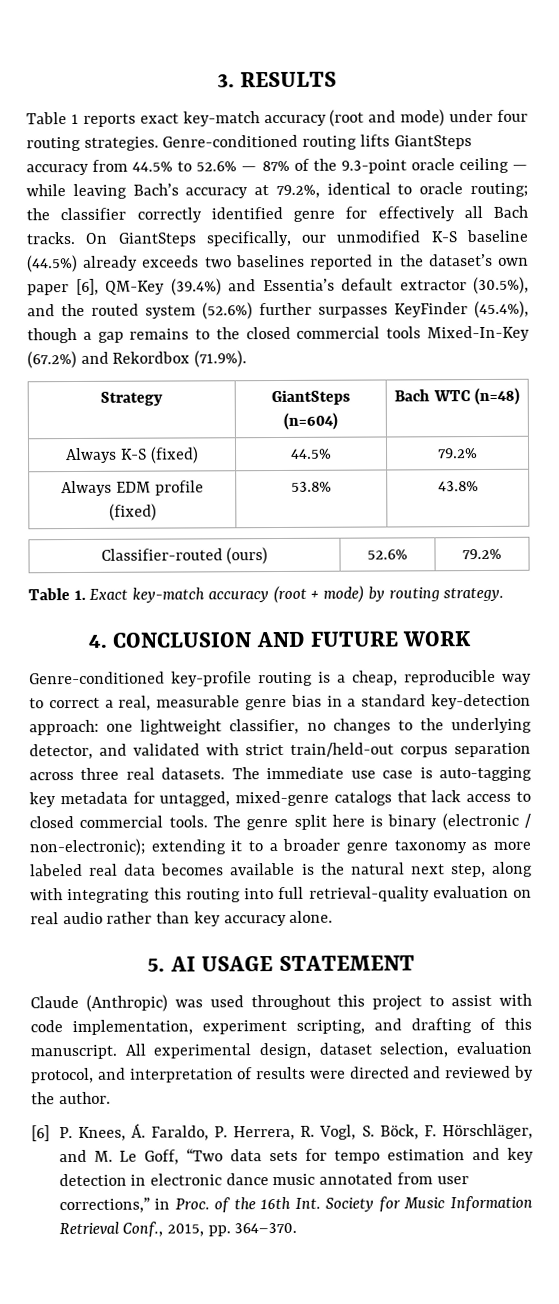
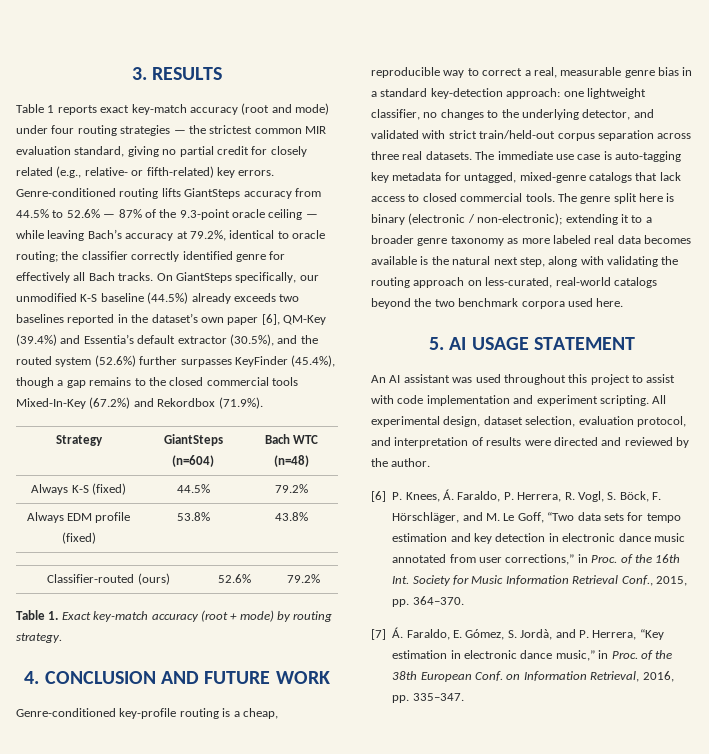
- Table 1 reports exact key-match accuracy (root and mode) under four routing strategies.
+ Table 1 reports exact key-match accuracy (root and mode) under four routing strategies — the strictest common MIR evaluation standard, giving no partial credit for closely related (e.g., relative- or fifth-related) key errors.
- The genre split here is binary (electronic / non-electronic); extending it to a broader genre taxonomy as more labeled real data becomes available is the natural next step, along with integrating this routing into full retrieval-quality evaluation on real audio rather than key accuracy alone.
+ The genre split here is binary (electronic / non-electronic); extending it to a broader genre taxonomy as more labeled real data becomes available is the natural next step, along with validating the routing approach on less-curated, real-world catalogs beyond the two benchmark corpora used here.
- Claude (Anthropic) was used throughout this project to assist with code implementation, experiment scripting, and drafting of this manuscript.
+ An AI assistant was used throughout this project to assist with code implementation and experiment scripting.
+ [7] Á. Faraldo, E. Gómez, S. Jordà, and P. Herrera, “Key estimation in electronic dance music,” in Proc. of the 38th European Conf. on Information Retrieval, 2016, pp. 335–347.

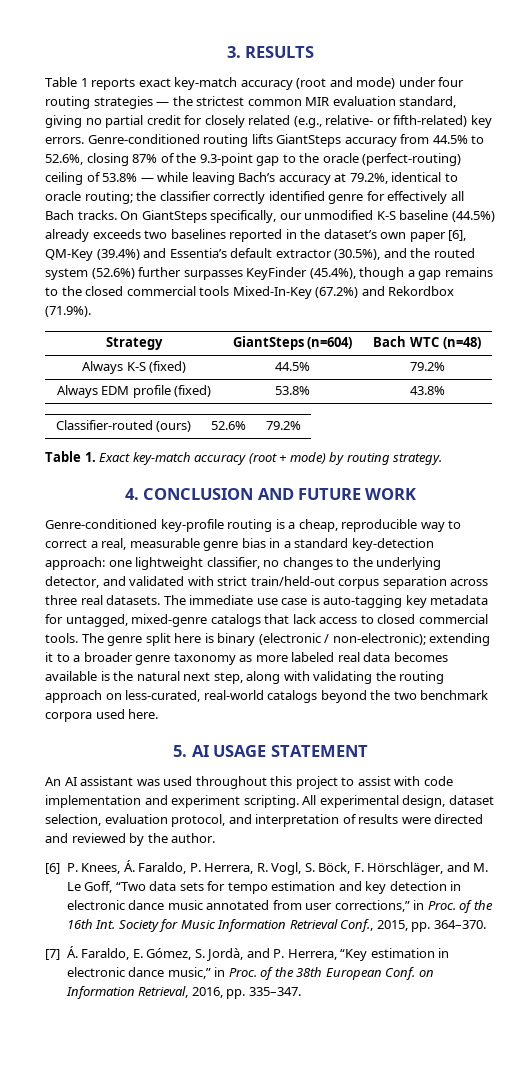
- Genre-conditioned routing lifts GiantSteps accuracy from 44.5% to 52.6% — 87% of the 9.3-point oracle ceiling — while leaving Bach’s accuracy at 79.2%, identical to oracle routing; the classifier correctly identified genre for effectively all Bach tracks.
+ Genre-conditioned routing lifts GiantSteps accuracy from 44.5% to 52.6%, closing 87% of the 9.3-point gap to the oracle (perfect-routing) ceiling of 53.8% — while leaving Bach’s accuracy at 79.2%, identical to oracle routing; the classifier correctly identified genre for effectively all Bach tracks.

